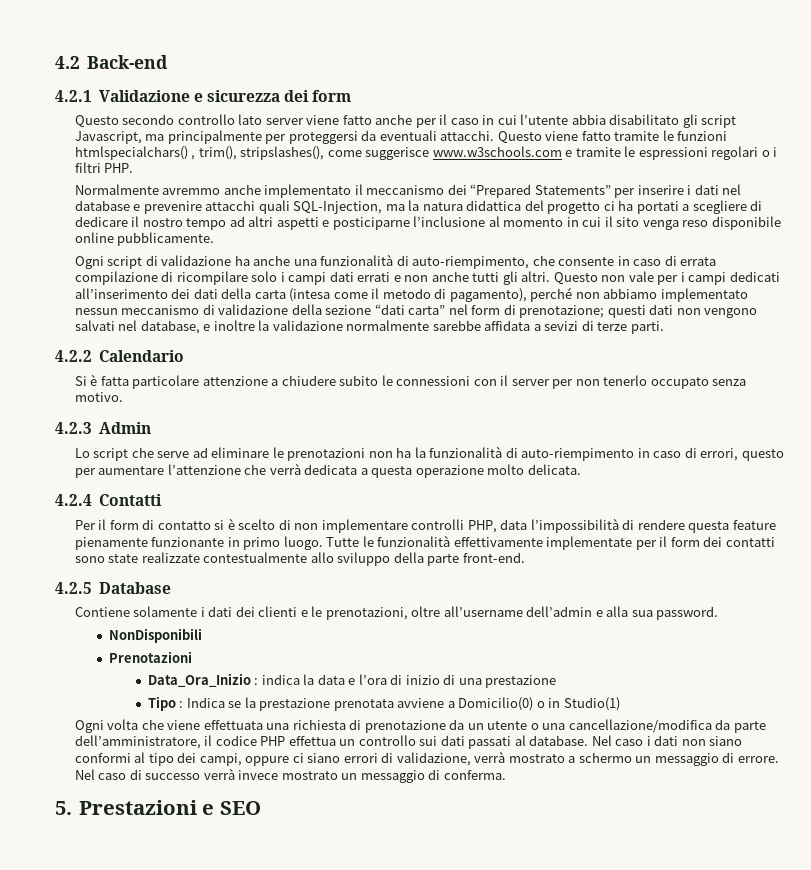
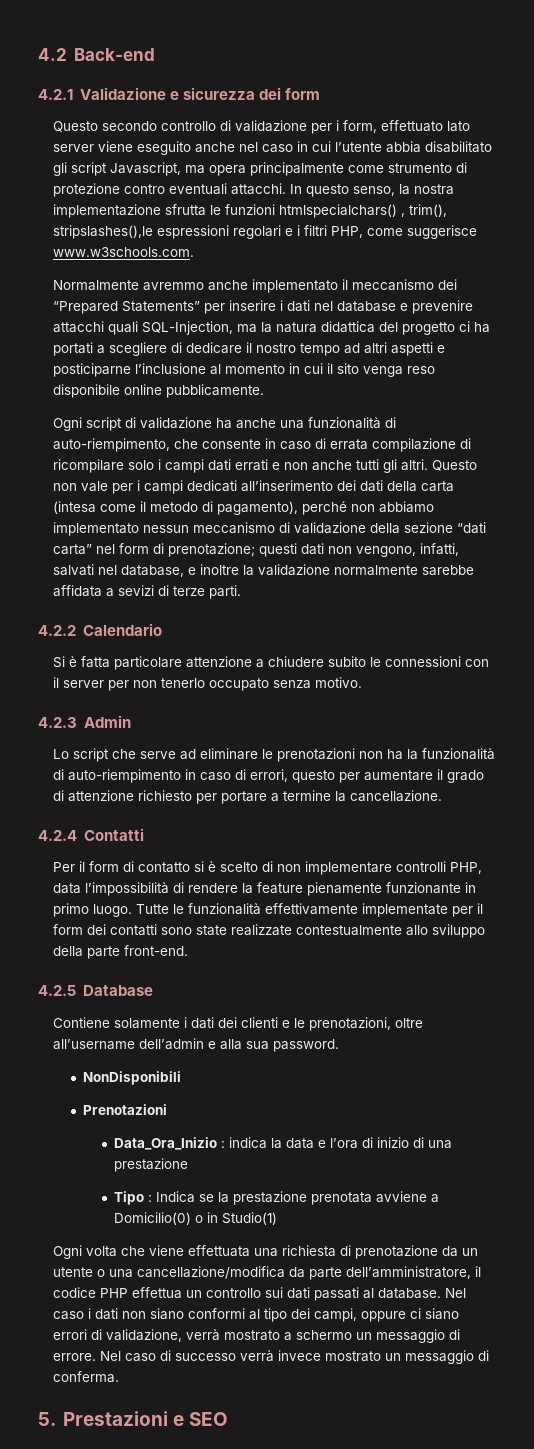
- Questo secondo controllo lato server viene fatto anche per il caso in cui l’utente abbia disabilitato gli script Javascript, ma principalmente per proteggersi da eventuali attacchi. Questo viene fatto tramite le funzioni htmlspecialchars() , trim(), stripslashes(), come suggerisce www.w3schools.com e tramite le espressioni regolari o i filtri PHP.
+ Questo secondo controllo di validazione per i form, effettuato lato server viene eseguito anche nel caso in cui l’utente abbia disabilitato gli script Javascript, ma opera principalmente come strumento di protezione contro eventuali attacchi. In questo senso, la nostra implementazione sfrutta le funzioni htmlspecialchars() , trim(), stripslashes(),le espressioni regolari e i filtri PHP, come suggerisce www.w3schools.com.
- Questo non vale per i campi dedicati all’inserimento dei dati della carta (intesa come il metodo di pagamento), perché non abbiamo implementato nessun meccanismo di validazione della sezione “dati carta” nel form di prenotazione; questi dati non vengono salvati nel database, e inoltre la validazione normalmente sarebbe affidata a sevizi di terze parti.
+ Questo non vale per i campi dedicati all’inserimento dei dati della carta (intesa come il metodo di pagamento), perché non abbiamo implementato nessun meccanismo di validazione della sezione “dati carta” nel form di prenotazione; questi dati non vengono, infatti, salvati nel database, e inoltre la validazione normalmente sarebbe affidata a sevizi di terze parti.
- Lo script che serve ad eliminare le prenotazioni non ha la funzionalità di auto-riempimento in caso di errori, questo per aumentare l’attenzione che verrà dedicata a questa operazione molto delicata.
+ Lo script che serve ad eliminare le prenotazioni non ha la funzionalità di auto-riempimento in caso di errori, questo per aumentare il grado di attenzione richiesto per portare a termine la cancellazione.
- Per il form di contatto si è scelto di non implementare controlli PHP, data l’impossibilità di rendere questa feature pienamente funzionante in primo luogo.
+ Per il form di contatto si è scelto di non implementare controlli PHP, data l’impossibilità di rendere la feature pienamente funzionante in primo luogo.

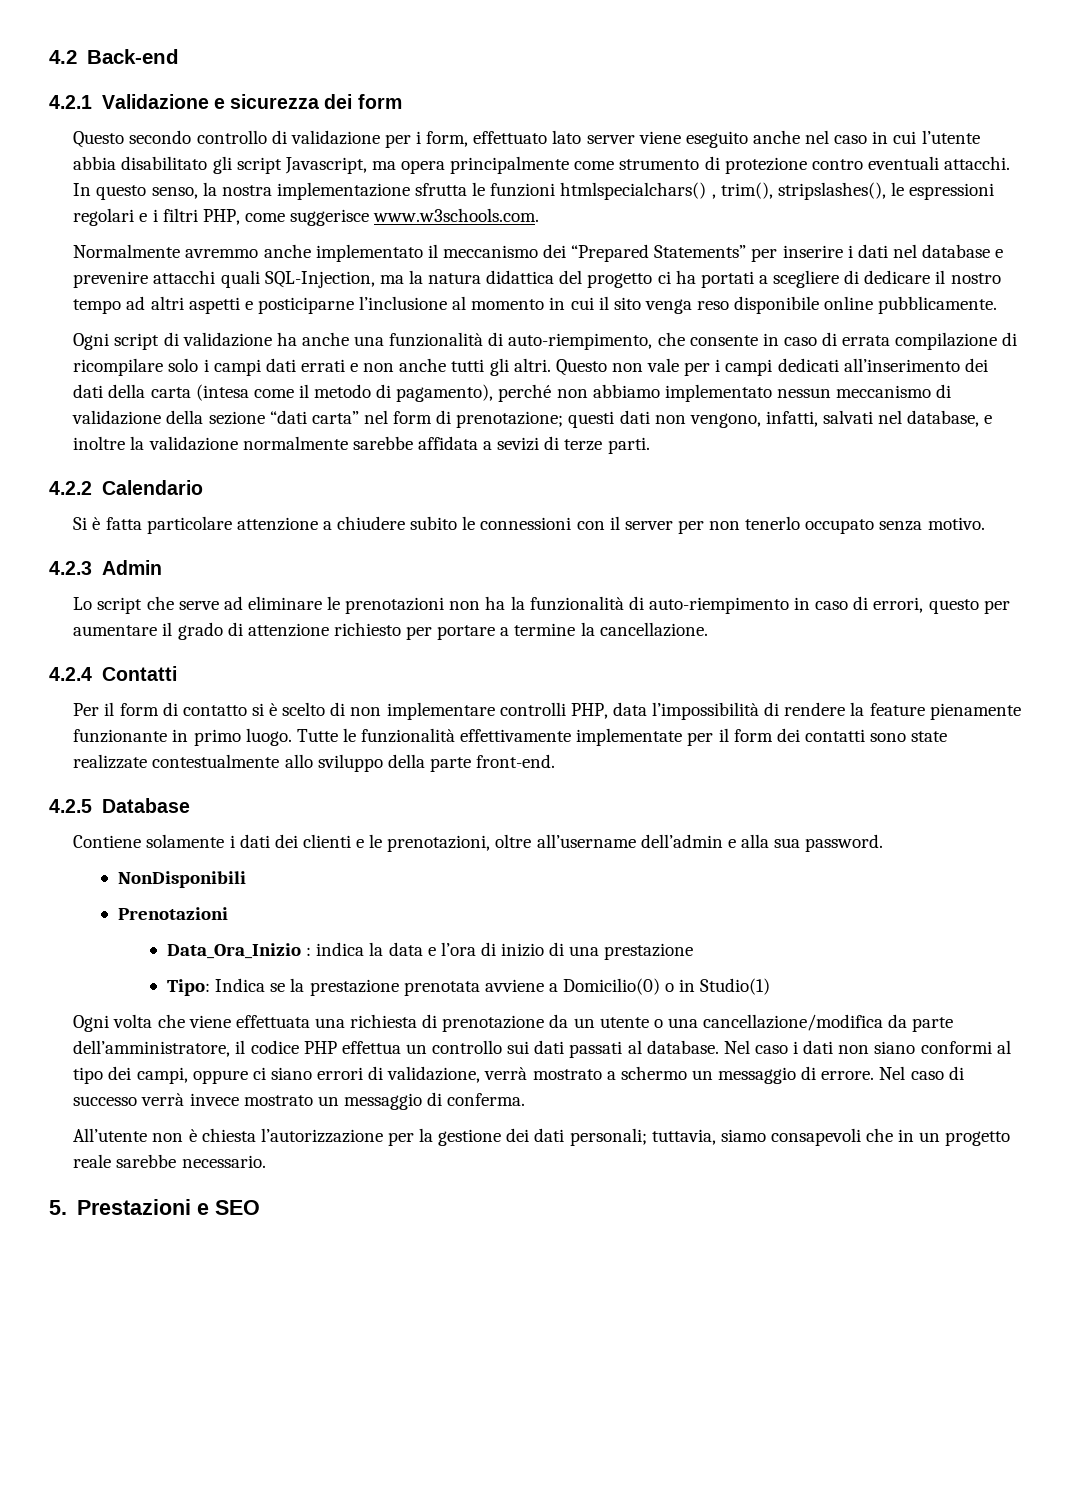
- In questo senso, la nostra implementazione sfrutta le funzioni htmlspecialchars() , trim(), stripslashes(),le espressioni regolari e i filtri PHP, come suggerisce www.w3schools.com.
+ In questo senso, la nostra implementazione sfrutta le funzioni htmlspecialchars() , trim(), stripslashes(), le espressioni regolari e i filtri PHP, come suggerisce www.w3schools.com.
- Tipo : Indica se la prestazione prenotata avviene a Domicilio(0) o in Studio(1)
+ Tipo: Indica se la prestazione prenotata avviene a Domicilio(0) o in Studio(1)
+ All’utente non è chiesta l’autorizzazione per la gestione dei dati personali; tuttavia, siamo consapevoli che in un progetto reale sarebbe necessario.

